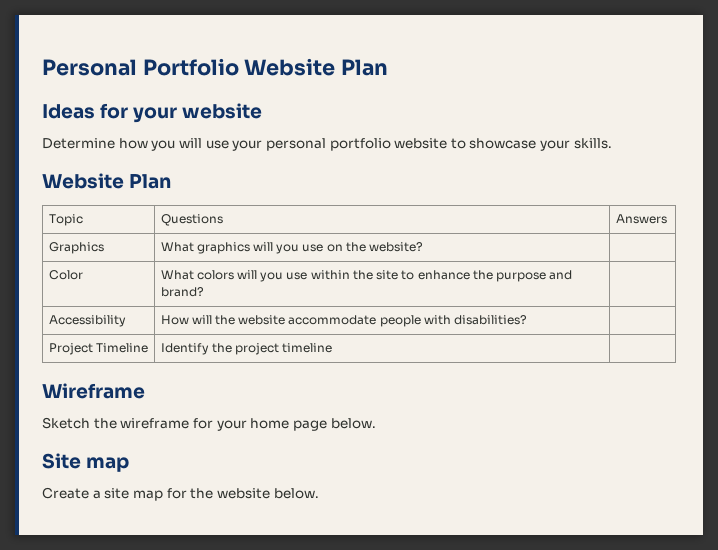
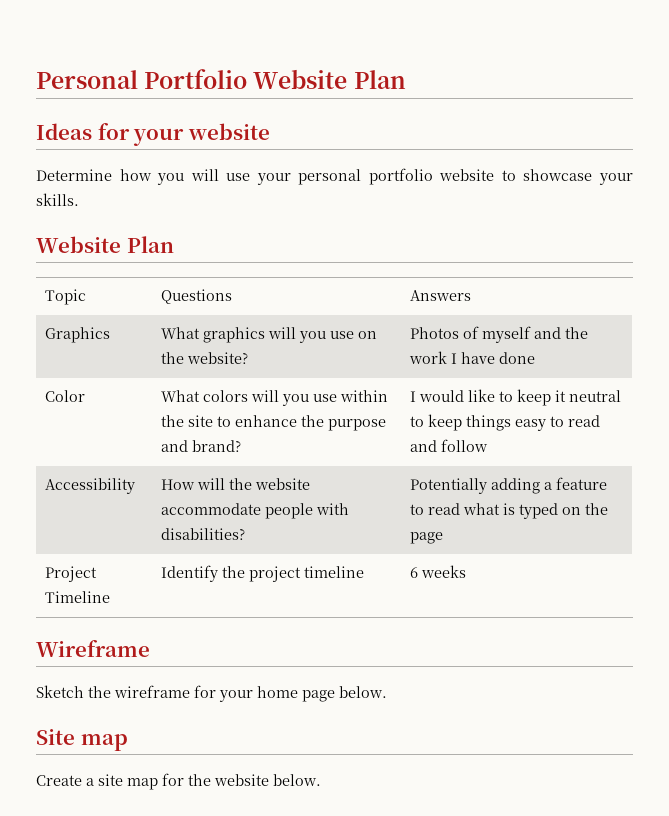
- Graphics | What graphics will you use on the website? |
+ Graphics | What graphics will you use on the website? | Photos of myself and the work I have done
- Color | What colors will you use within the site to enhance the purpose and brand? |
+ Color | What colors will you use within the site to enhance the purpose and brand? | I would like to keep it neutral to keep things easy to read and follow
- Accessibility | How will the website accommodate people with disabilities? |
+ Accessibility | How will the website accommodate people with disabilities? | Potentially adding a feature to read what is typed on the page
- Project Timeline | Identify the project timeline |
+ Project Timeline | Identify the project timeline | 6 weeks

